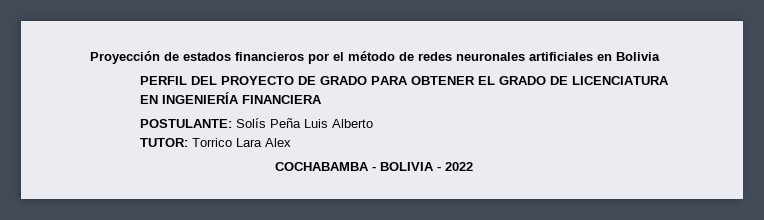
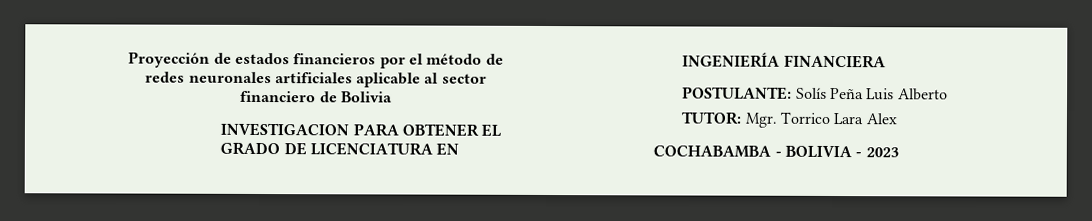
- Proyección de estados financieros por el método de redes neuronales artificiales en Bolivia
- PERFIL DEL PROYECTO DE GRADO PARA OBTENER EL GRADO DE LICENCIATURA EN INGENIERÍA FINANCIERA
+ Proyección de estados financieros por el método de redes neuronales artificiales aplicable al sector financiero de Bolivia
+ INVESTIGACION PARA OBTENER EL GRADO DE LICENCIATURA EN INGENIERÍA FINANCIERA
- TUTOR: Torrico Lara Alex
+ TUTOR: Mgr. Torrico Lara Alex
- COCHABAMBA - BOLIVIA - 2022
+ COCHABAMBA - BOLIVIA - 2023

